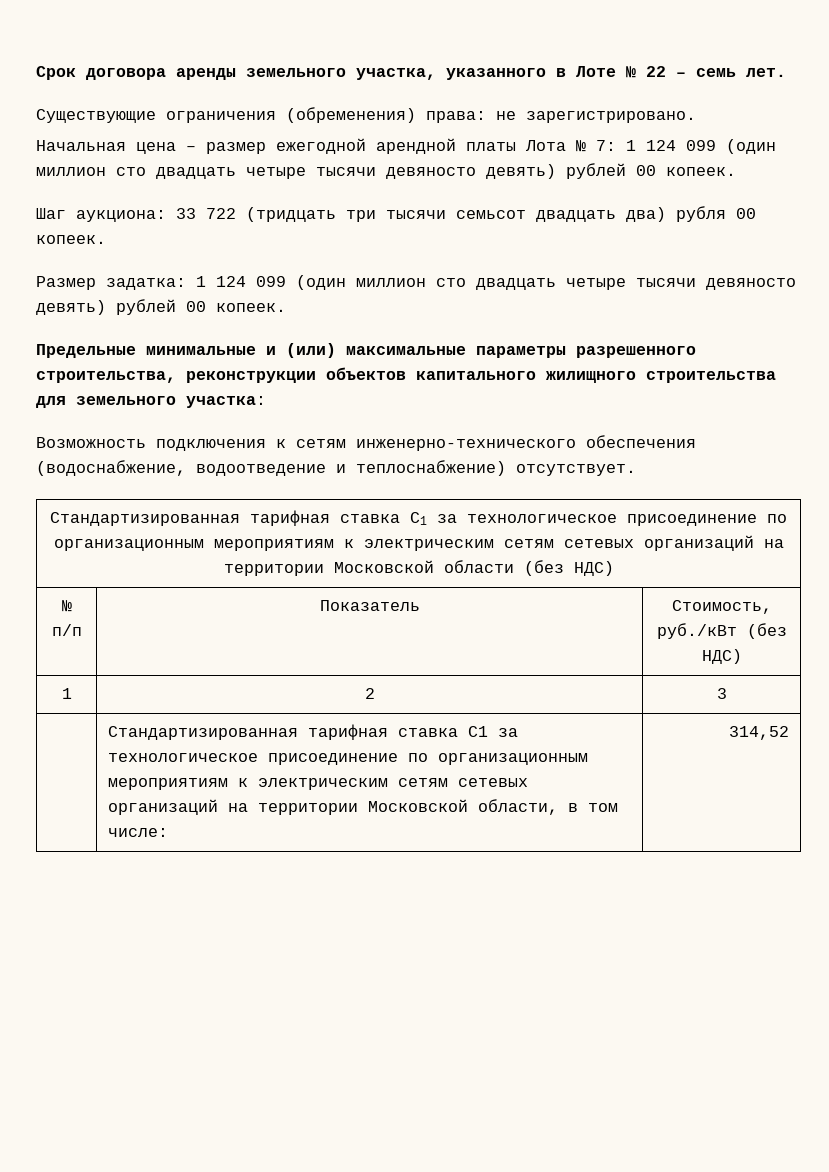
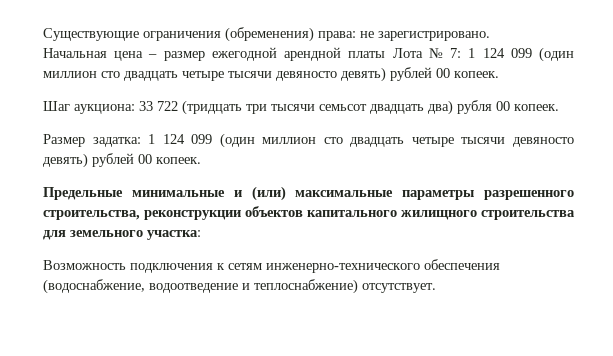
- Срок договора аренды земельного участка, указанного в Лоте № 22 – семь лет.
- Стандартизированная тарифная ставка С1 за технологическое присоединение по организационным мероприятиям к электрическим сетям сетевых организаций на территории Московской области (без НДС)
- № п/п | Показатель | Стоимость, руб./кВт (без НДС)
- 1 | 2 | 3
- | Стандартизированная тарифная ставка С1 за технологическое присоединение по организационным мероприятиям к электрическим сетям сетевых организаций на территории Московской области, в том числе: | 314,52

